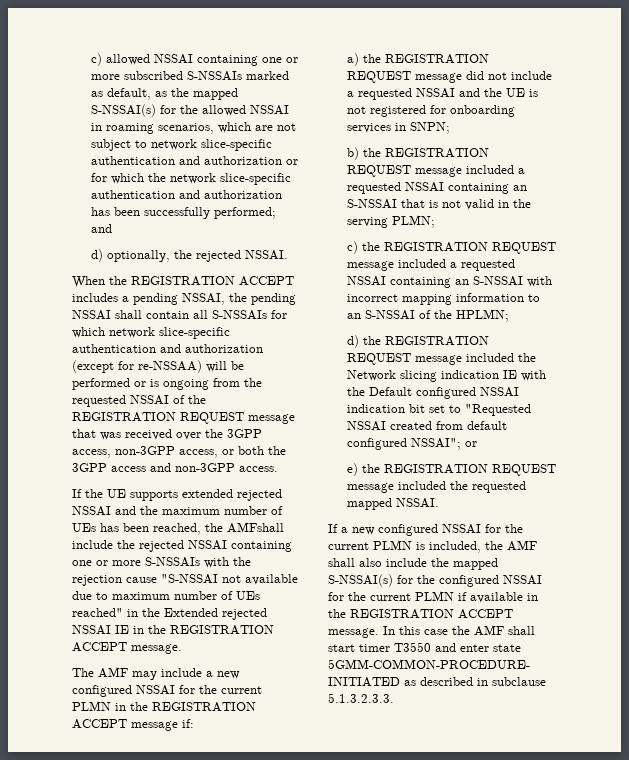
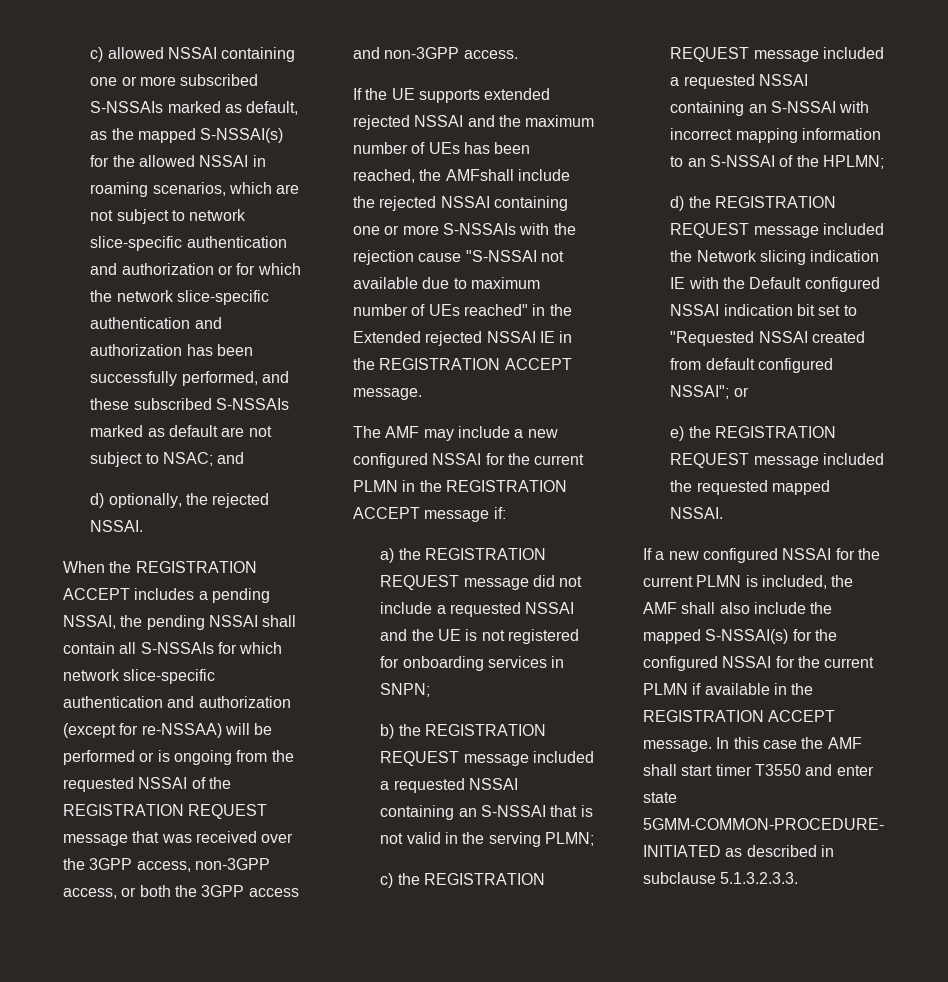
- c) allowed NSSAI containing one or more subscribed S-NSSAIs marked as default, as the mapped S-NSSAI(s) for the allowed NSSAI in roaming scenarios, which are not subject to network slice-specific authentication and authorization or for which the network slice-specific authentication and authorization has been successfully performed; and
+ c) allowed NSSAI containing one or more subscribed S-NSSAIs marked as default, as the mapped S-NSSAI(s) for the allowed NSSAI in roaming scenarios, which are not subject to network slice-specific authentication and authorization or for which the network slice-specific authentication and authorization has been successfully performed, and these subscribed S-NSSAIs marked as default are not subject to NSAC; and

